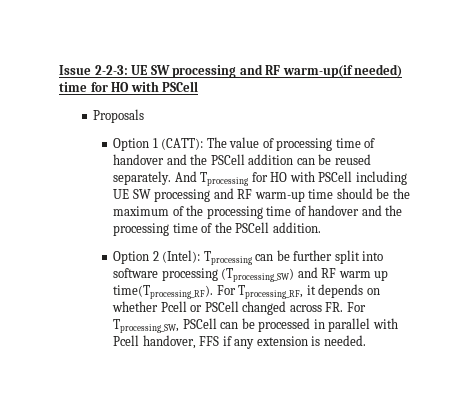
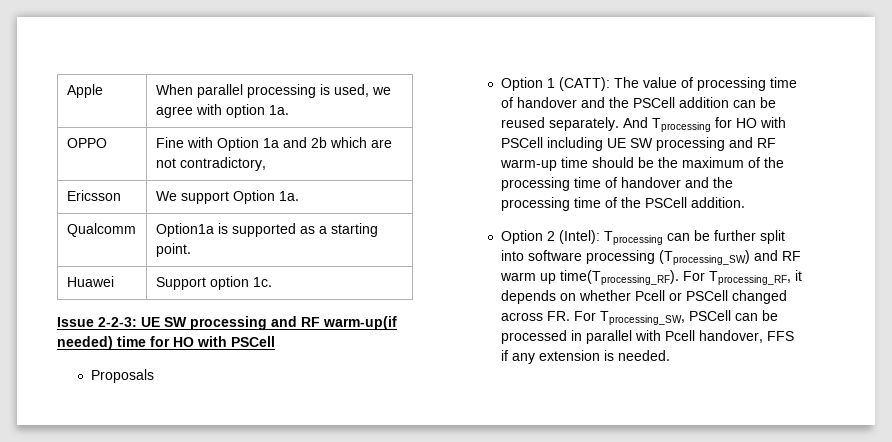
+ Apple | When parallel processing is used, we agree with option 1a.
+ OPPO | Fine with Option 1a and 2b which are not contradictory,
+ Ericsson | We support Option 1a.
+ Qualcomm | Option1a is supported as a starting point.
+ Huawei | Support option 1c.

